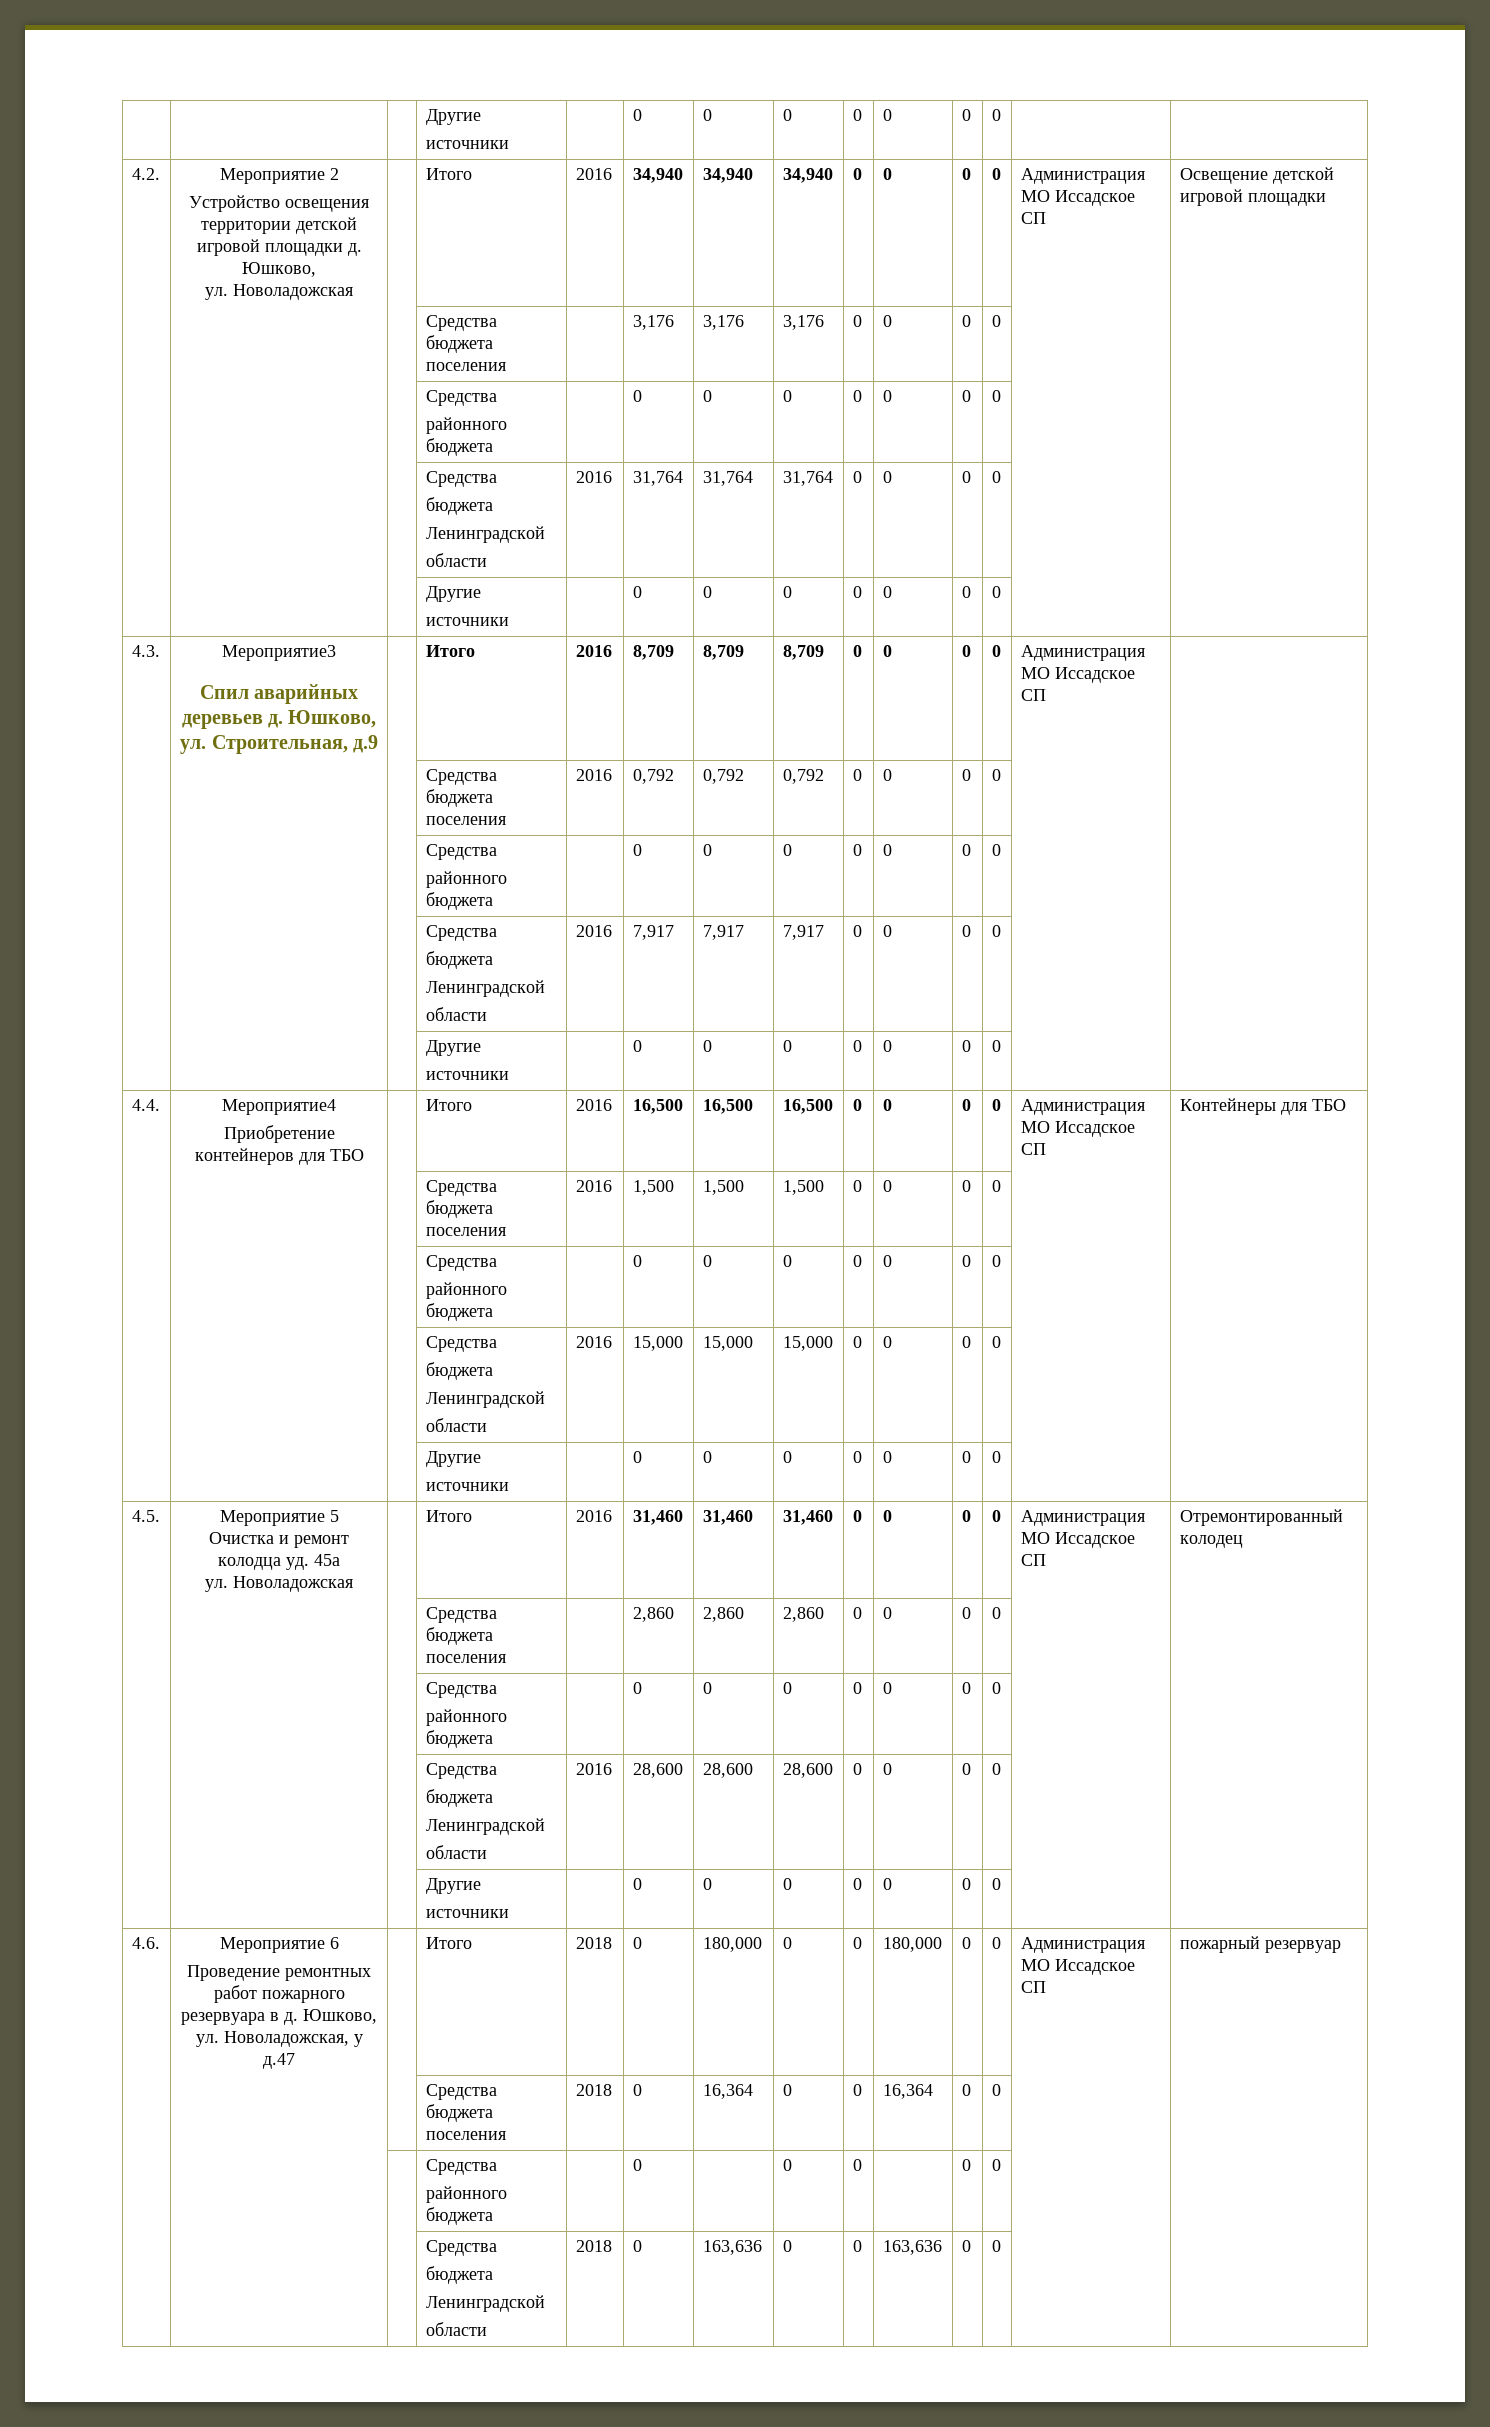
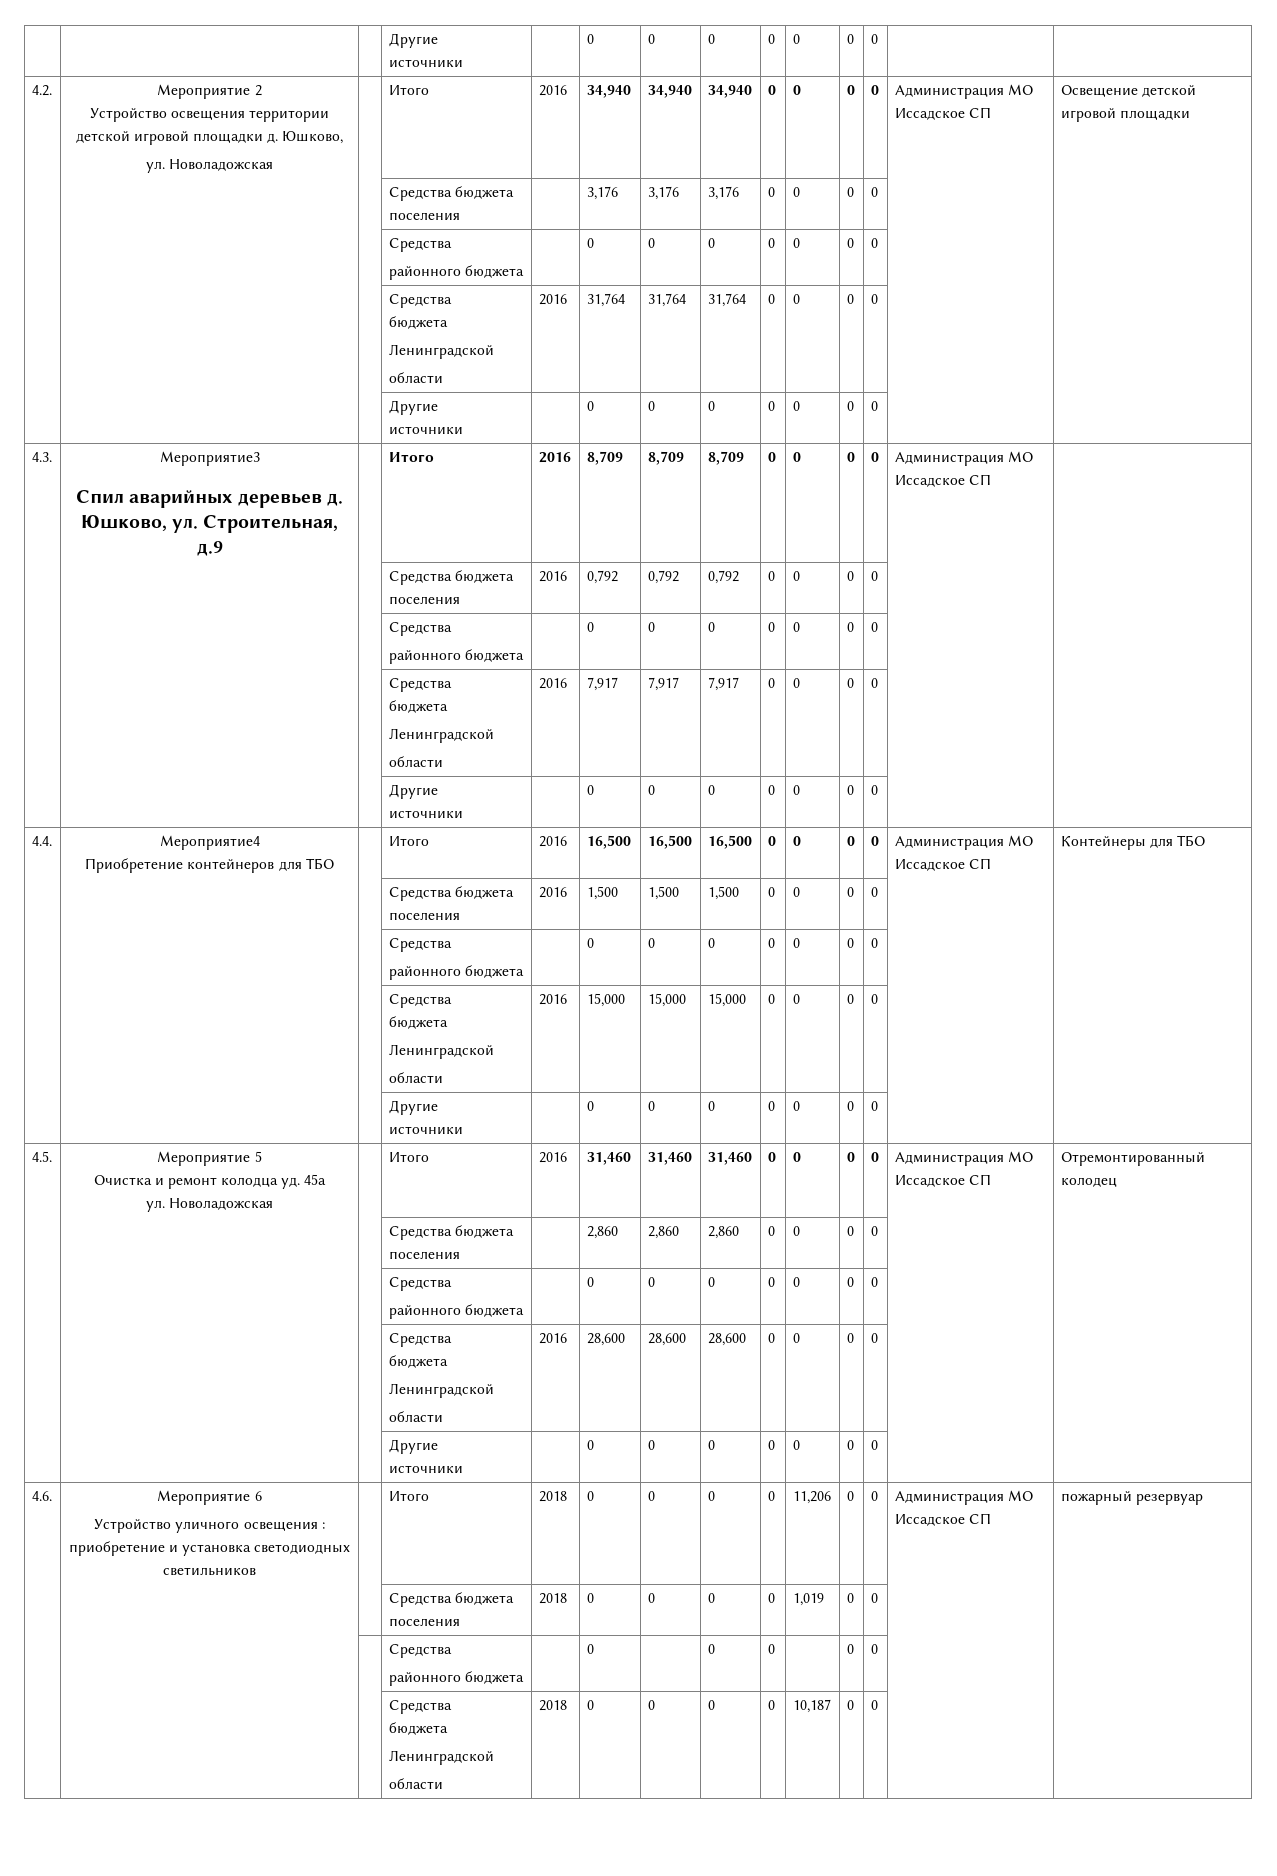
  4.6. | Мероприятие 6
- Проведение ремонтных работ пожарного резервуара в д. Юшково, ул. Новоладожская, у д.47 | | Итого | 2018 | 0 | 180,000 | 0 | 0 | 180,000 | 0 | 0 | Администрация МО Иссадское СП | пожарный резервуар
+ Устройство уличного освещения : приобретение и установка светодиодных светильников | | Итого | 2018 | 0 | 0 | 0 | 0 | 11,206 | 0 | 0 | Администрация МО Иссадское СП | пожарный резервуар
- | | | Средства бюджета поселения | 2018 | 0 | 16,364 | 0 | 0 | 16,364 | 0 | 0 | |
+ | | | Средства бюджета поселения | 2018 | 0 | 0 | 0 | 0 | 1,019 | 0 | 0 | |
  | | | Средства
  районного бюджета | | 0 | | 0 | 0 | | 0 | 0 | |
  | | | Средства
  бюджета
  Ленинградской
- области | 2018 | 0 | 163,636 | 0 | 0 | 163,636 | 0 | 0 | |
+ области | 2018 | 0 | 0 | 0 | 0 | 10,187 | 0 | 0 | |

